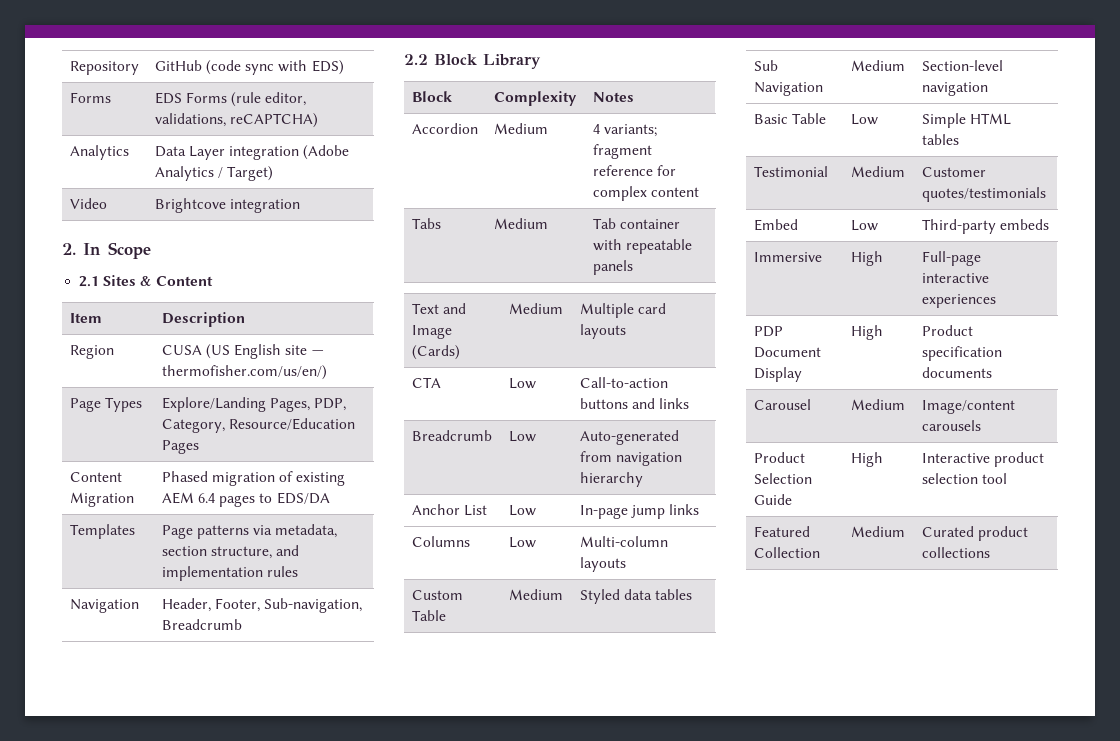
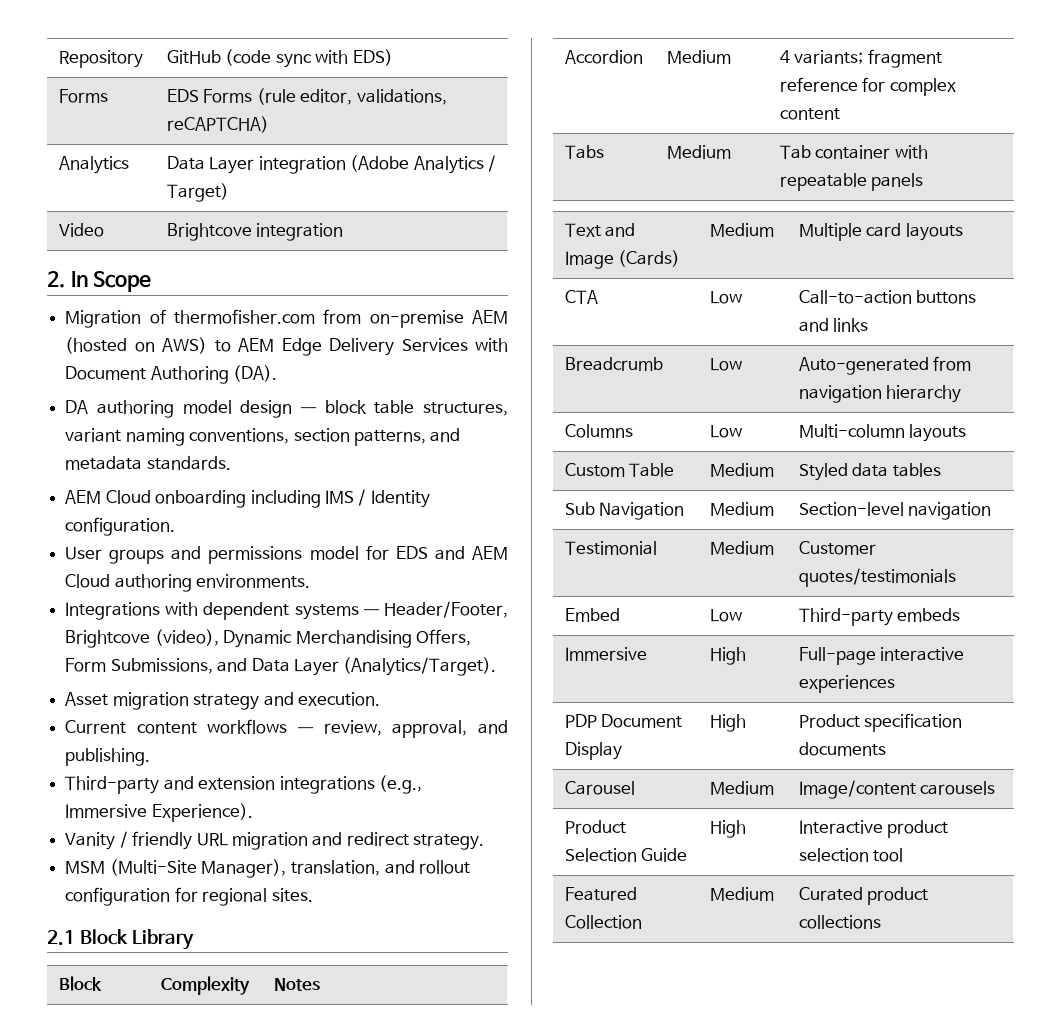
- 2.1 Sites & Content
- Item | Description
- Region | CUSA (US English site — thermofisher.com/us/en/)
- Page Types | Explore/Landing Pages, PDP, Category, Resource/Education Pages
- Content Migration | Phased migration of existing AEM 6.4 pages to EDS/DA
- Templates | Page patterns via metadata, section structure, and implementation rules
- Navigation | Header, Footer, Sub-navigation, Breadcrumb
- 2.2 Block Library
+ Migration of thermofisher.com from on-premise AEM (hosted on AWS) to AEM Edge Delivery Services with Document Authoring (DA).
+ DA authoring model design — block table structures, variant naming conventions, section patterns, and metadata standards.
+ AEM Cloud onboarding including IMS / Identity configuration.
+ User groups and permissions model for EDS and AEM Cloud authoring environments.
+ Integrations with dependent systems — Header/Footer, Brightcove (video), Dynamic Merchandising Offers, Form Submissions, and Data Layer (Analytics/Target).
+ Asset migration strategy and execution.
+ Current content workflows — review, approval, and publishing.
+ Third-party and extension integrations (e.g., Immersive Experience).
+ Vanity / friendly URL migration and redirect strategy.
+ MSM (Multi-Site Manager), translation, and rollout configuration for regional sites.
+ 2.1 Block Library
- Anchor List | Low | In-page jump links
- Basic Table | Low | Simple HTML tables

